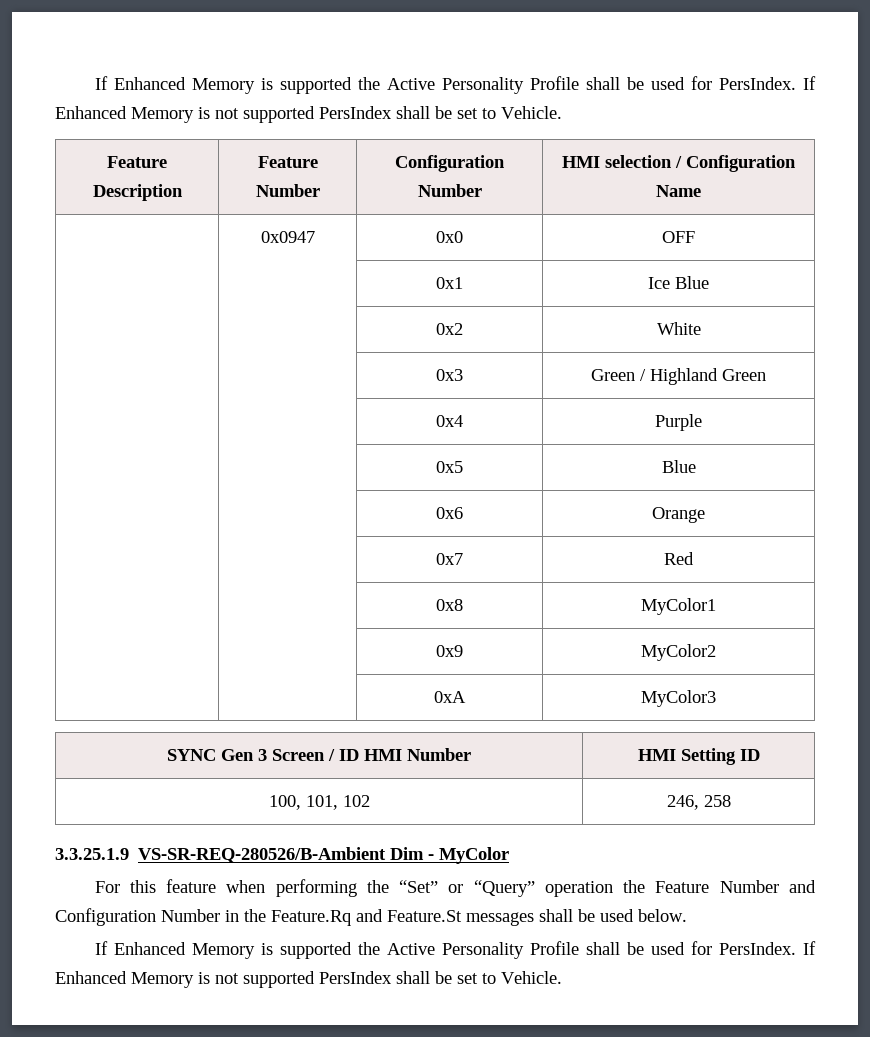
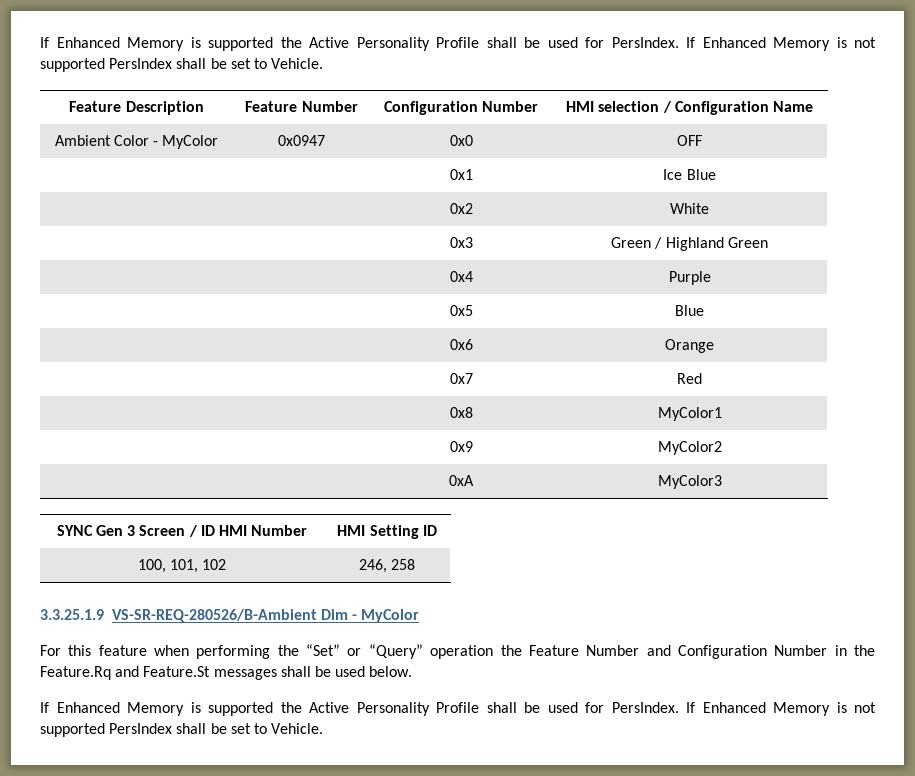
- | 0x0947 | 0x0 | OFF
+ Ambient Color - MyColor | 0x0947 | 0x0 | OFF

